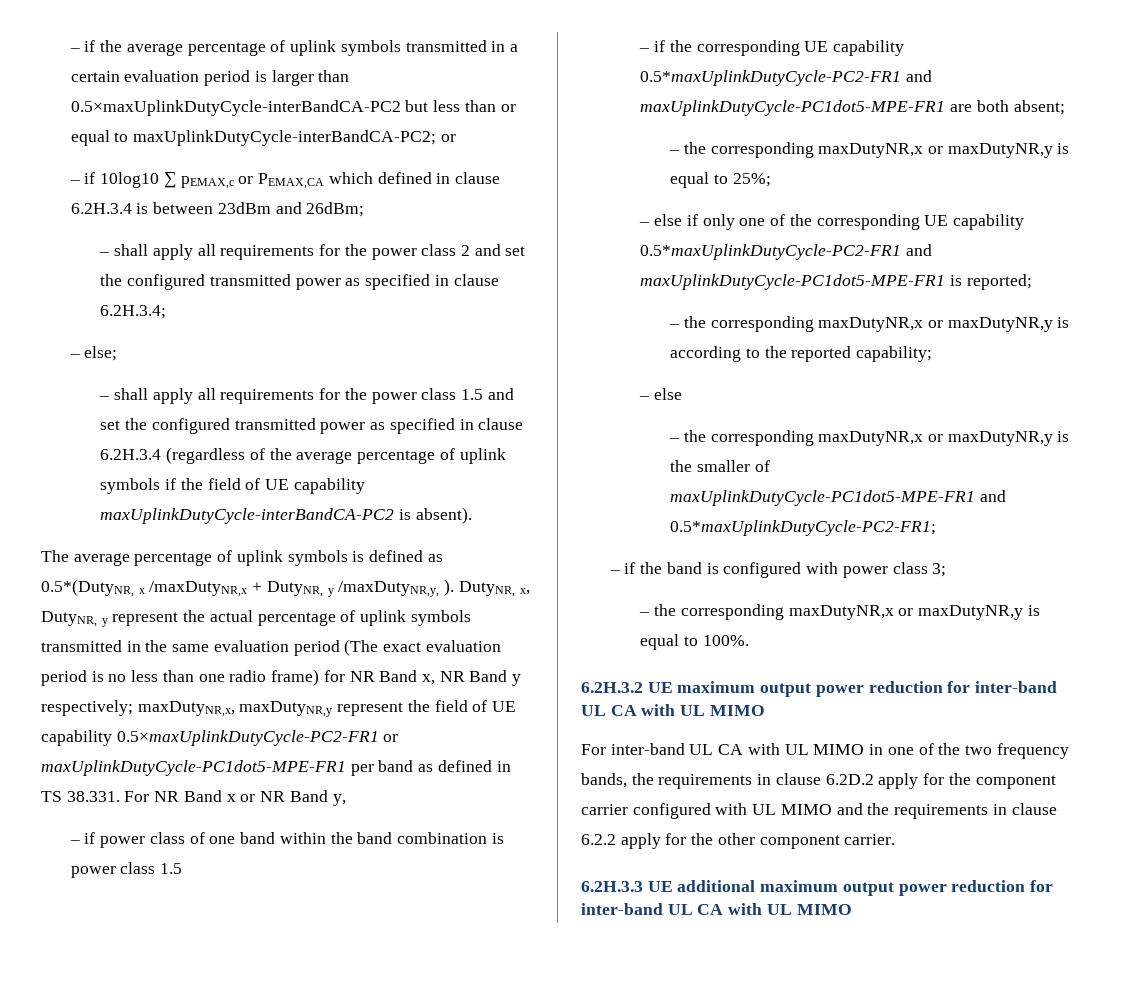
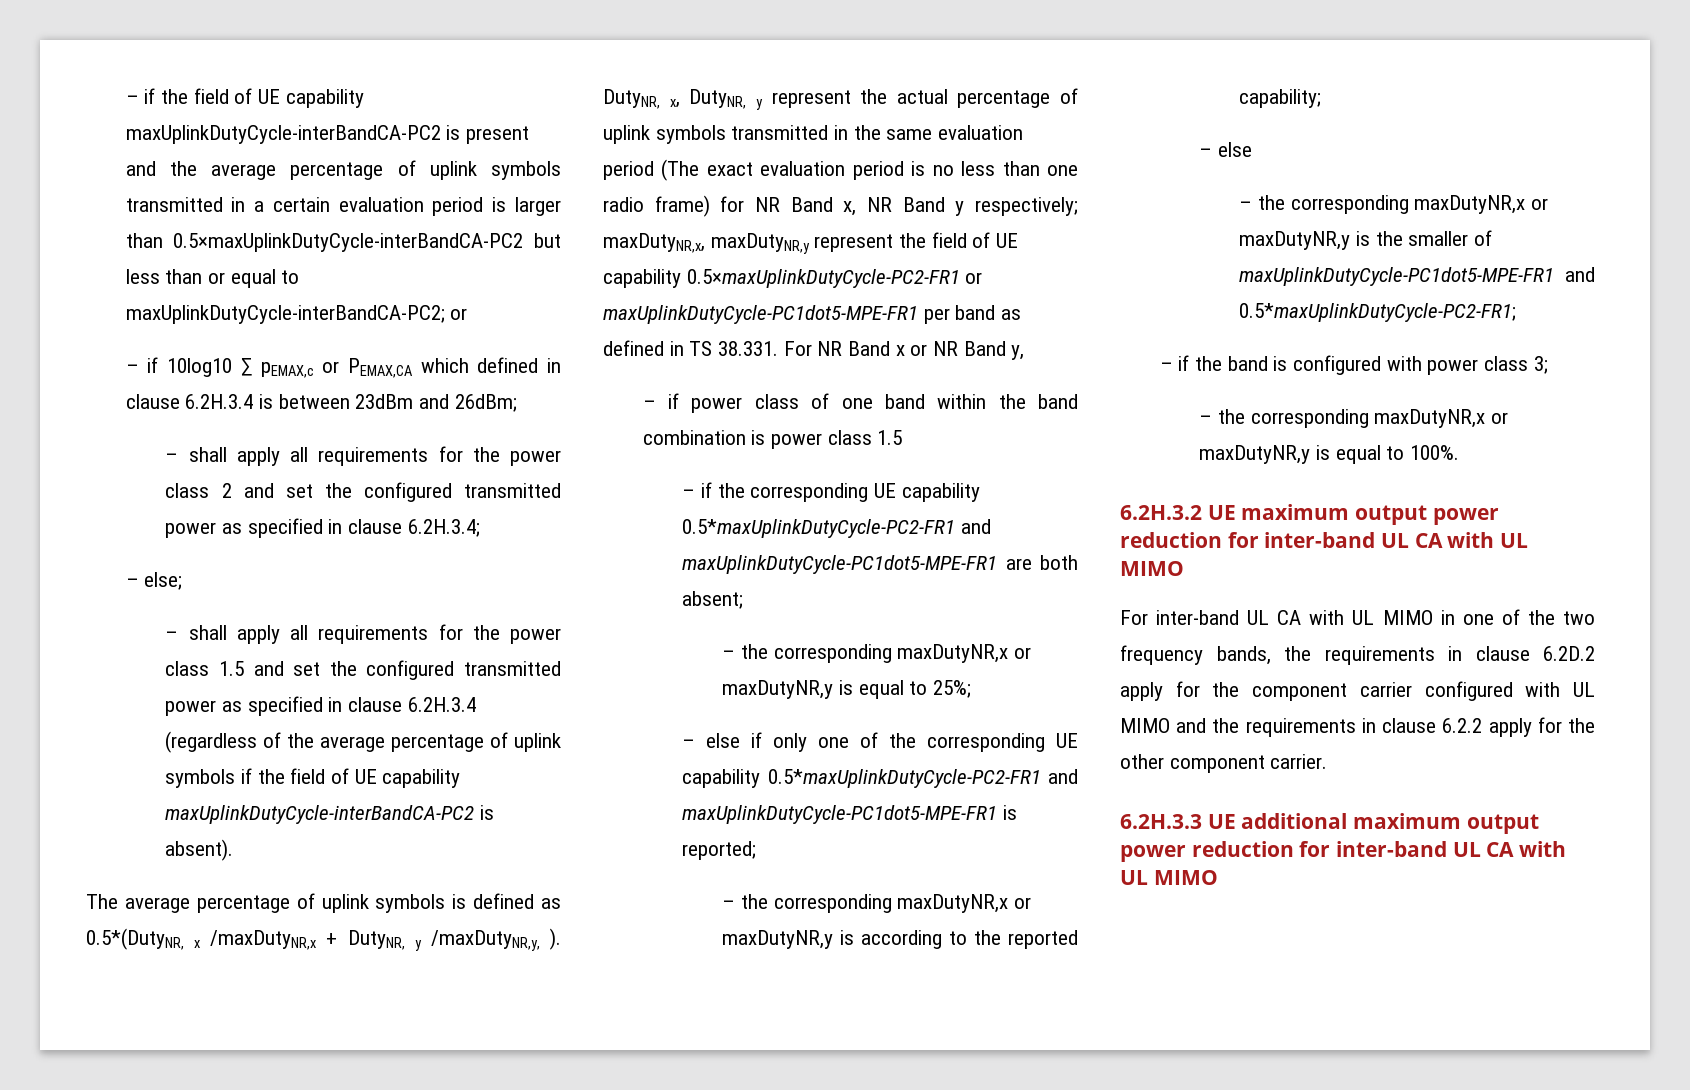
- – if the average percentage of uplink symbols transmitted in a certain evaluation period is larger than 0.5×maxUplinkDutyCycle-interBandCA-PC2 but less than or equal to maxUplinkDutyCycle-interBandCA-PC2; or
+ – if the field of UE capability maxUplinkDutyCycle-interBandCA-PC2 is present and the average percentage of uplink symbols transmitted in a certain evaluation period is larger than 0.5×maxUplinkDutyCycle-interBandCA-PC2 but less than or equal to maxUplinkDutyCycle-interBandCA-PC2; or

